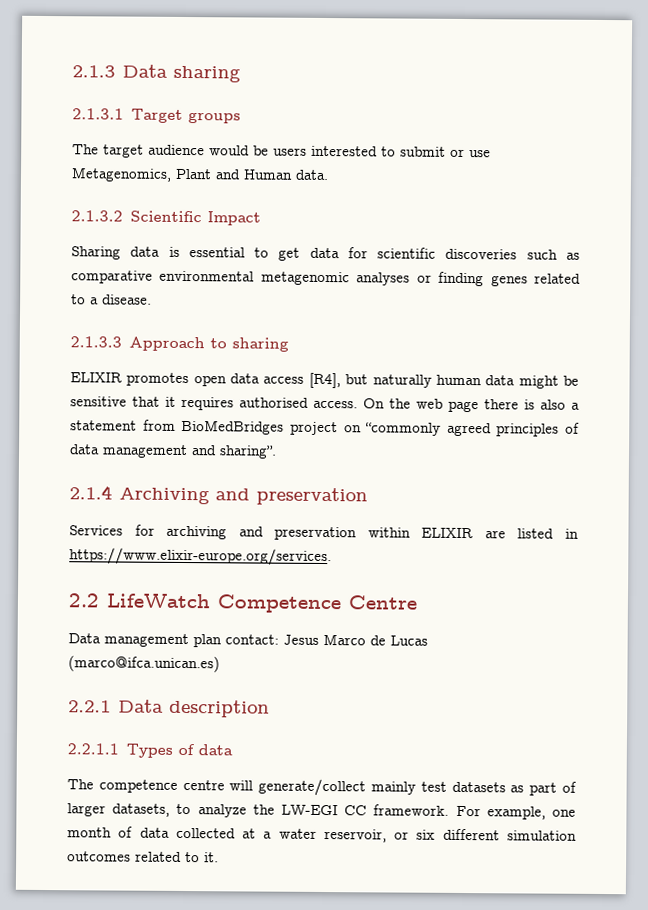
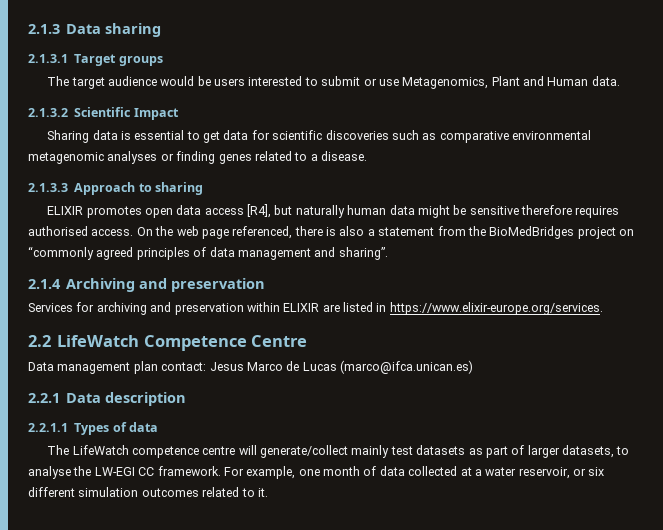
- ELIXIR promotes open data access [R4], but naturally human data might be sensitive that it requires authorised access.
+ ELIXIR promotes open data access [R4], but naturally human data might be sensitive therefore requires authorised access.
- On the web page there is also a statement from BioMedBridges project on “commonly agreed principles of data management and sharing”.
+ On the web page referenced, there is also a statement from the BioMedBridges project on “commonly agreed principles of data management and sharing”.
- The competence centre will generate/collect mainly test datasets as part of larger datasets, to analyze the LW-EGI CC framework.
+ The LifeWatch competence centre will generate/collect mainly test datasets as part of larger datasets, to analyse the LW-EGI CC framework.

